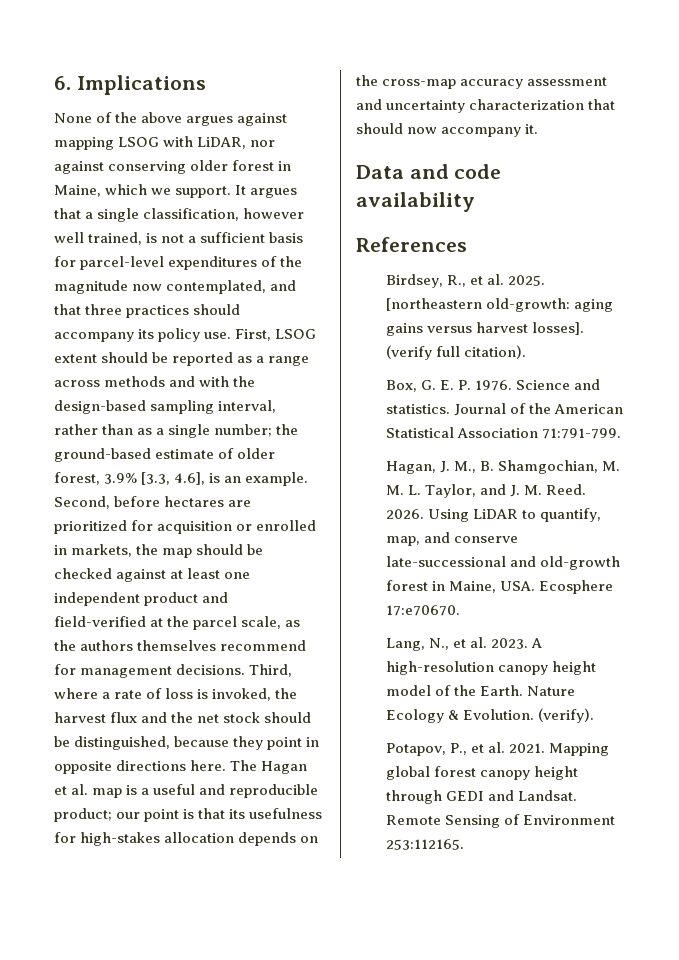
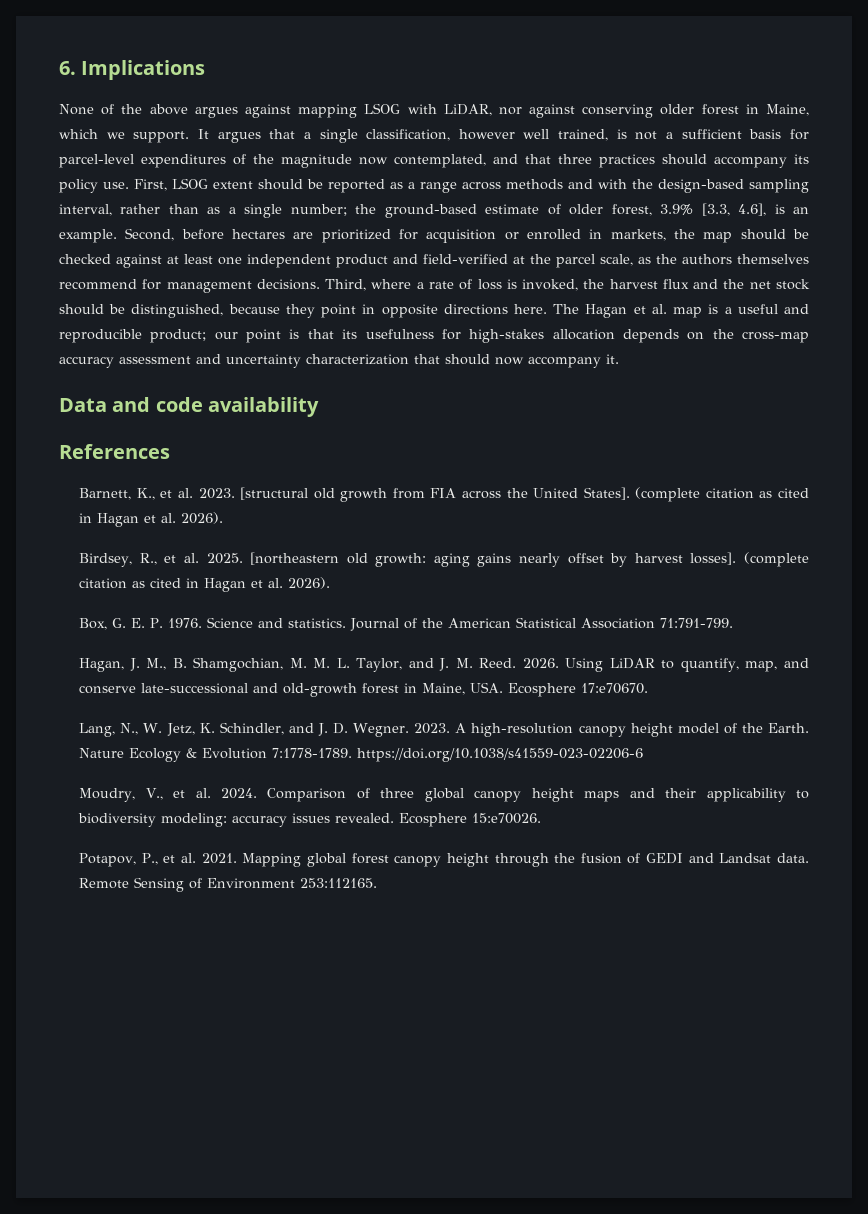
+ Barnett, K., et al. 2023. [structural old growth from FIA across the United States]. (complete citation as cited in Hagan et al. 2026).
- [northeastern old-growth: aging gains versus harvest losses]. (verify full citation).
+ [northeastern old growth: aging gains nearly offset by harvest losses]. (complete citation as cited in Hagan et al. 2026).
- Lang, N., et al. 2023.
+ Lang, N., W. Jetz, K. Schindler, and J. D. Wegner. 2023.
- Nature Ecology & Evolution. (verify).
+ Nature Ecology & Evolution 7:1778-1789. https://doi.org/10.1038/s41559-023-02206-6
+ Moudry, V., et al. 2024. Comparison of three global canopy height maps and their applicability to biodiversity modeling: accuracy issues revealed. Ecosphere 15:e70026.
- Mapping global forest canopy height through GEDI and Landsat.
+ Mapping global forest canopy height through the fusion of GEDI and Landsat data.

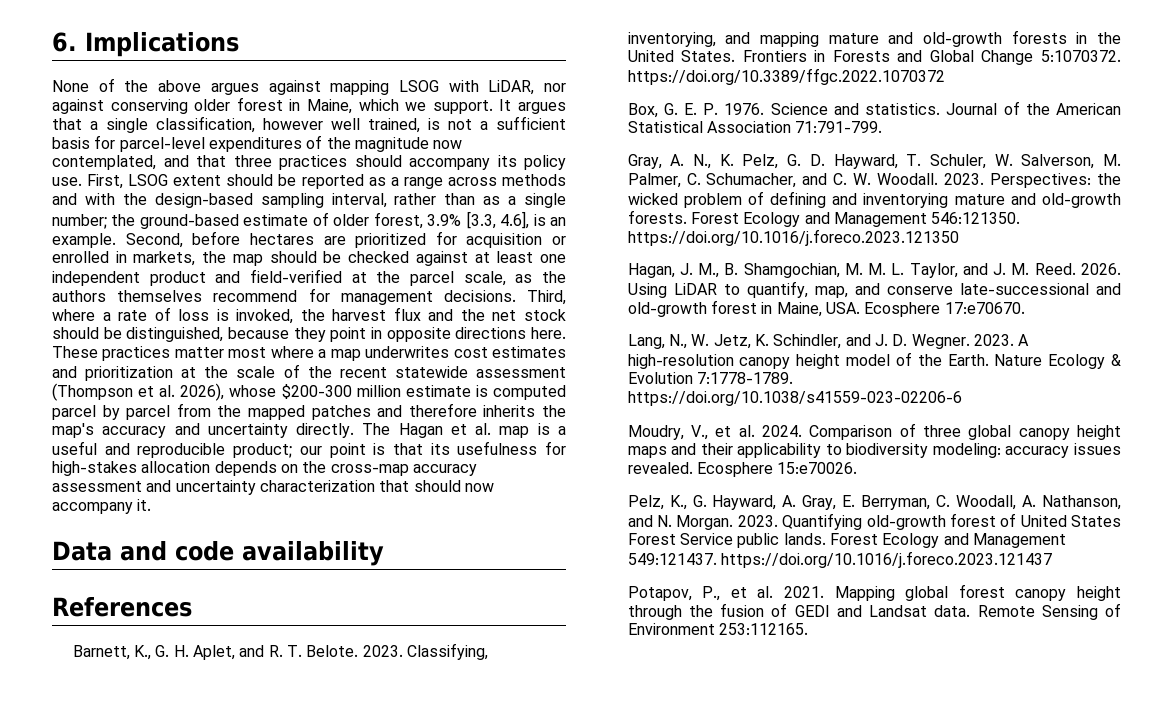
+ These practices matter most where a map underwrites cost estimates and prioritization at the scale of the recent statewide assessment (Thompson et al. 2026), whose $200-300 million estimate is computed parcel by parcel from the mapped patches and therefore inherits the map's accuracy and uncertainty directly.
- Barnett, K., et al. 2023. [structural old growth from FIA across the United States]. (complete citation as cited in Hagan et al. 2026).
- Birdsey, R., et al. 2025. [northeastern old growth: aging gains nearly offset by harvest losses]. (complete citation as cited in Hagan et al. 2026).
+ Barnett, K., G. H. Aplet, and R. T. Belote. 2023. Classifying, inventorying, and mapping mature and old-growth forests in the United States. Frontiers in Forests and Global Change 5:1070372. https://doi.org/10.3389/ffgc.2022.1070372
+ Gray, A. N., K. Pelz, G. D. Hayward, T. Schuler, W. Salverson, M. Palmer, C. Schumacher, and C. W. Woodall. 2023. Perspectives: the wicked problem of defining and inventorying mature and old-growth forests. Forest Ecology and Management 546:121350. https://doi.org/10.1016/j.foreco.2023.121350
+ Pelz, K., G. Hayward, A. Gray, E. Berryman, C. Woodall, A. Nathanson, and N. Morgan. 2023. Quantifying old-growth forest of United States Forest Service public lands. Forest Ecology and Management 549:121437. https://doi.org/10.1016/j.foreco.2023.121437

